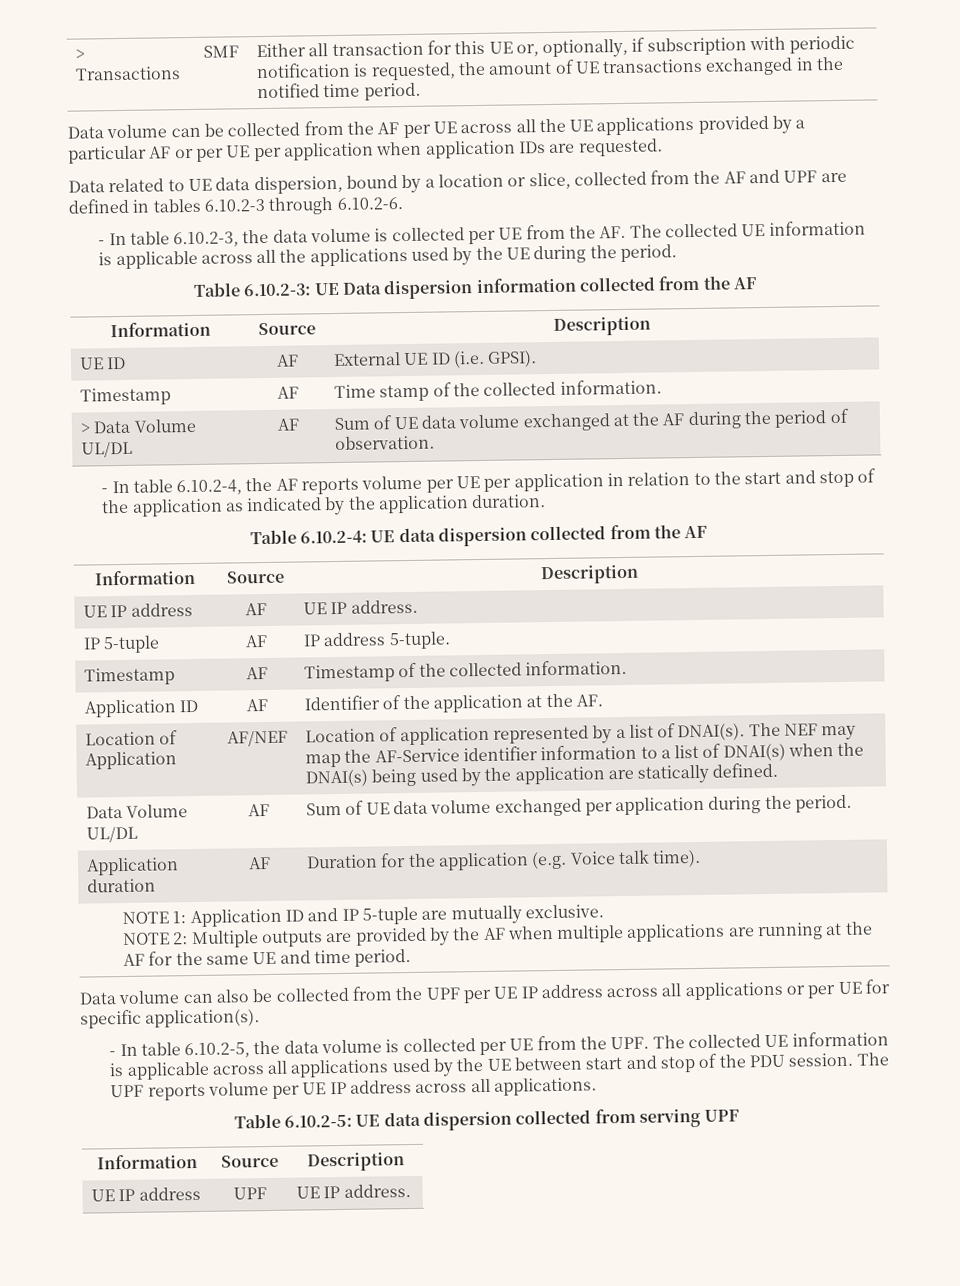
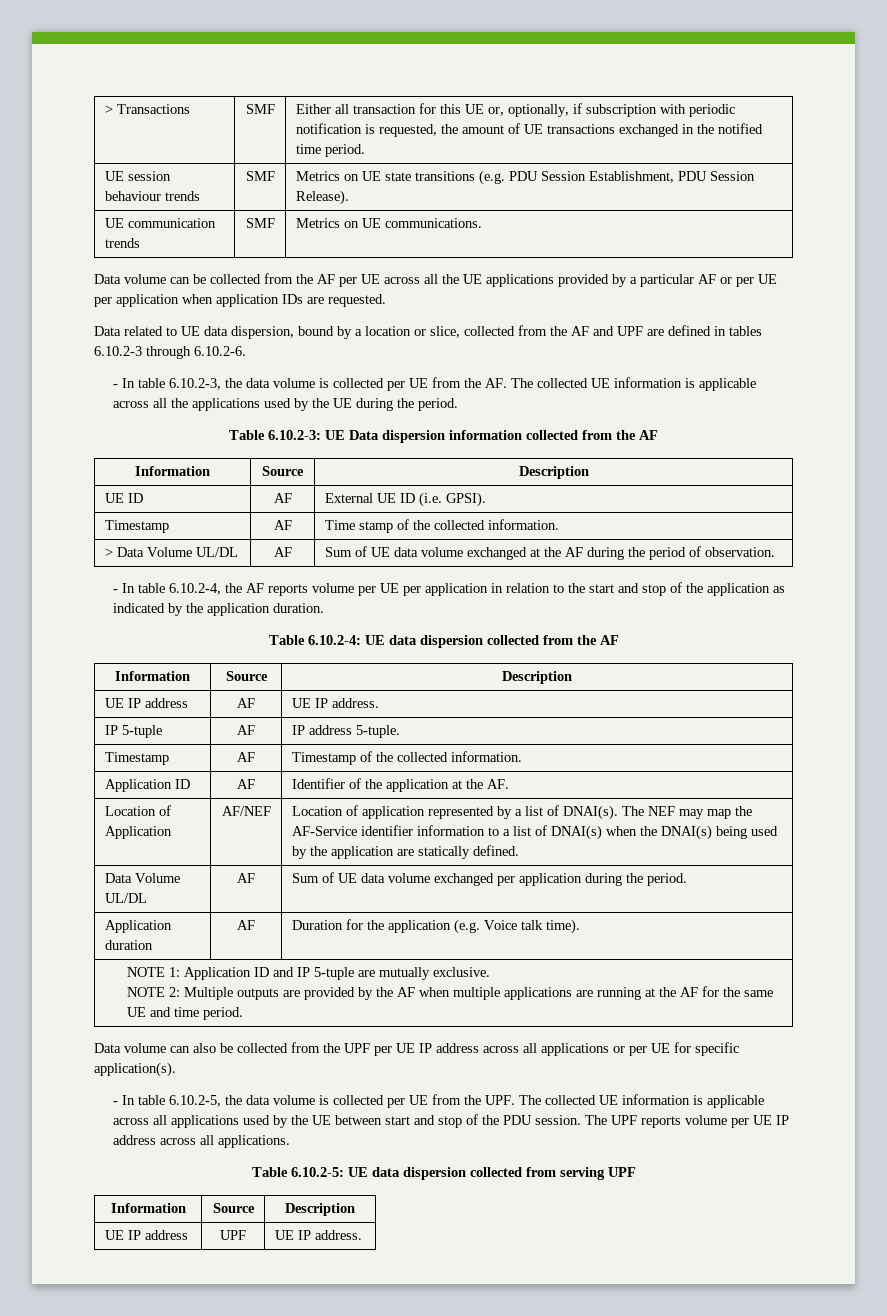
+ UE session behaviour trends | SMF | Metrics on UE state transitions (e.g. PDU Session Establishment, PDU Session Release).
+ UE communication trends | SMF | Metrics on UE communications.

